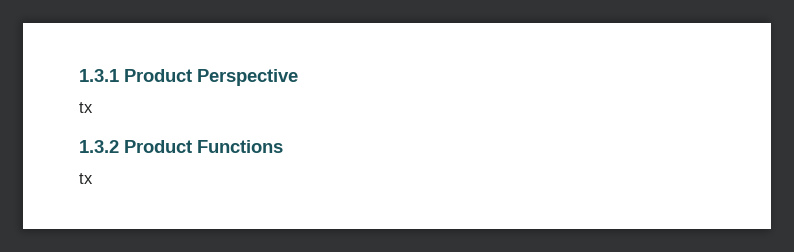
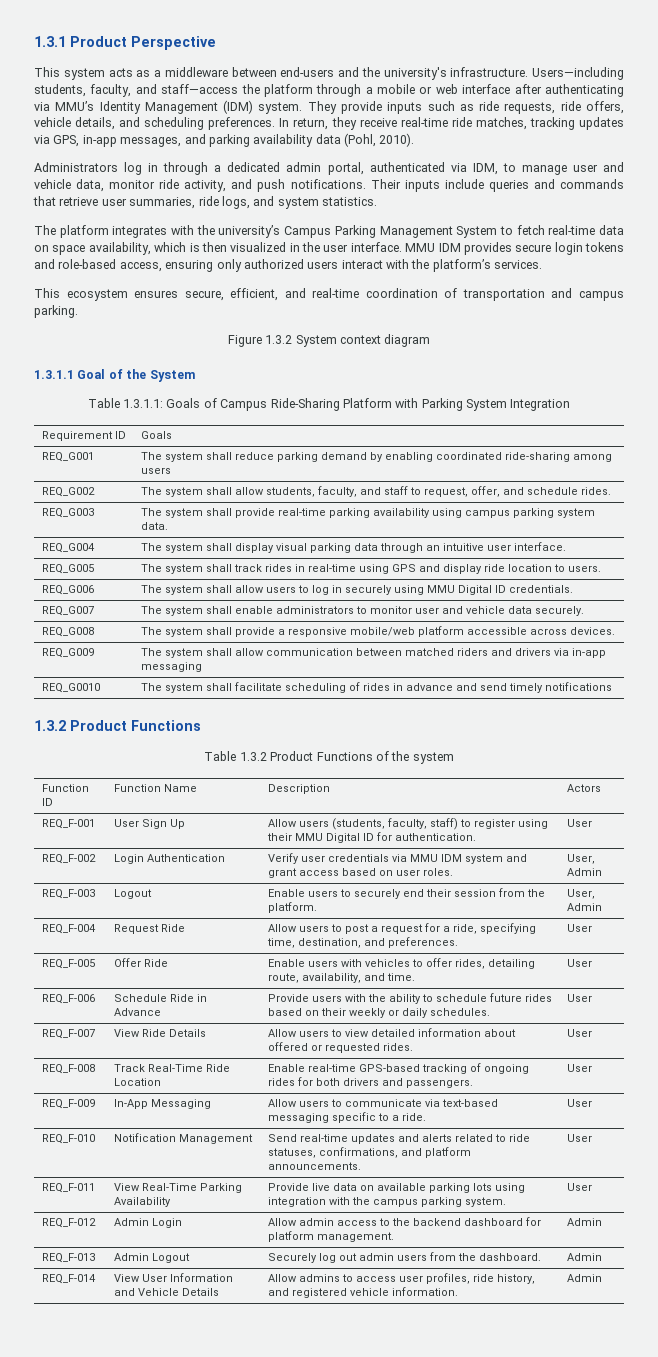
  1.3.1 Product Perspective
- tx
+ This system acts as a middleware between end-users and the university's infrastructure. Users—including students, faculty, and staff—access the platform through a mobile or web interface after authenticating via MMU’s Identity Management (IDM) system. They provide inputs such as ride requests, ride offers, vehicle details, and scheduling preferences. In return, they receive real-time ride matches, tracking updates via GPS, in-app messages, and parking availability data (Pohl, 2010).
+ Administrators log in through a dedicated admin portal, authenticated via IDM, to manage user and vehicle data, monitor ride activity, and push notifications. Their inputs include queries and commands that retrieve user summaries, ride logs, and system statistics.
+ The platform integrates with the university’s Campus Parking Management System to fetch real-time data on space availability, which is then visualized in the user interface. MMU IDM provides secure login tokens and role-based access, ensuring only authorized users interact with the platform’s services.
+ This ecosystem ensures secure, efficient, and real-time coordination of transportation and campus parking.
+ Figure 1.3.2 System context diagram
+ 1.3.1.1 Goal of the System
+ Table 1.3.1.1: Goals of Campus Ride-Sharing Platform with Parking System Integration
+ Requirement ID | Goals
+ REQ_G001 | The system shall reduce parking demand by enabling coordinated ride-sharing among users
+ REQ_G002 | The system shall allow students, faculty, and staff to request, offer, and schedule rides.
+ REQ_G003 | The system shall provide real-time parking availability using campus parking system data.
+ REQ_G004 | The system shall display visual parking data through an intuitive user interface.
+ REQ_G005 | The system shall track rides in real-time using GPS and display ride location to users.
+ REQ_G006 | The system shall allow users to log in securely using MMU Digital ID credentials.
+ REQ_G007 | The system shall enable administrators to monitor user and vehicle data securely.
+ REQ_G008 | The system shall provide a responsive mobile/web platform accessible across devices.
+ REQ_G009 | The system shall allow communication between matched riders and drivers via in-app messaging
+ REQ_G0010 | The system shall facilitate scheduling of rides in advance and send timely notifications
  1.3.2 Product Functions
- tx
+ Table 1.3.2 Product Functions of the system
+ Function ID | Function Name | Description | Actors
+ REQ_F-001 | User Sign Up | Allow users (students, faculty, staff) to register using their MMU Digital ID for authentication. | User
+ REQ_F-002 | Login Authentication | Verify user credentials via MMU IDM system and grant access based on user roles. | User, Admin
+ REQ_F-003 | Logout | Enable users to securely end their session from the platform. | User, Admin
+ REQ_F-004 | Request Ride | Allow users to post a request for a ride, specifying time, destination, and preferences. | User
+ REQ_F-005 | Offer Ride | Enable users with vehicles to offer rides, detailing route, availability, and time. | User
+ REQ_F-006 | Schedule Ride in Advance | Provide users with the ability to schedule future rides based on their weekly or daily schedules. | User
+ REQ_F-007 | View Ride Details | Allow users to view detailed information about offered or requested rides. | User
+ REQ_F-008 | Track Real-Time Ride Location | Enable real-time GPS-based tracking of ongoing rides for both drivers and passengers. | User
+ REQ_F-009 | In-App Messaging | Allow users to communicate via text-based messaging specific to a ride. | User
+ REQ_F-010 | Notification Management | Send real-time updates and alerts related to ride statuses, confirmations, and platform announcements. | User
+ REQ_F-011 | View Real-Time Parking Availability | Provide live data on available parking lots using integration with the campus parking system. | User
+ REQ_F-012 | Admin Login | Allow admin access to the backend dashboard for platform management. | Admin
+ REQ_F-013 | Admin Logout | Securely log out admin users from the dashboard. | Admin
+ REQ_F-014 | View User Information and Vehicle Details | Allow admins to access user profiles, ride history, and registered vehicle information. | Admin

